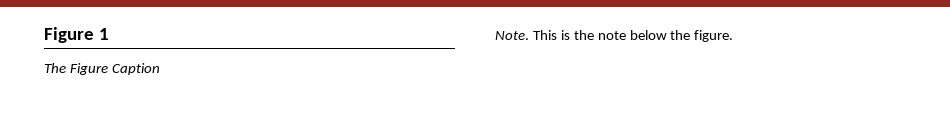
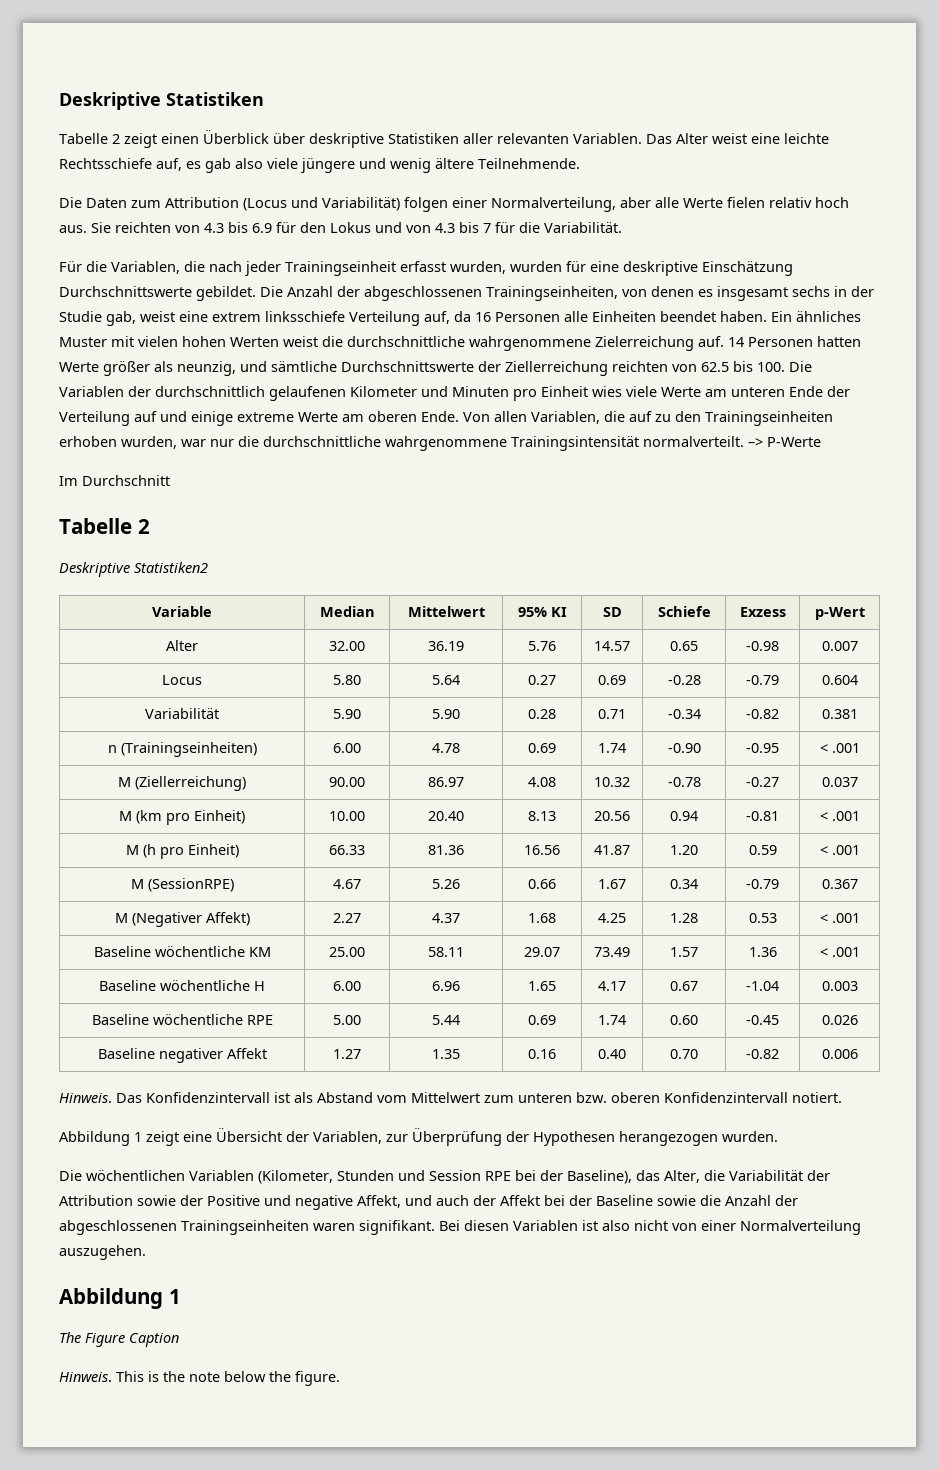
- Figure 1
+ Deskriptive Statistiken
+ Tabelle 2 zeigt einen Überblick über deskriptive Statistiken aller relevanten Variablen. Das Alter weist eine leichte Rechtsschiefe auf, es gab also viele jüngere und wenig ältere Teilnehmende.
+ Die Daten zum Attribution (Locus und Variabilität) folgen einer Normalverteilung, aber alle Werte fielen relativ hoch aus. Sie reichten von 4.3 bis 6.9 für den Lokus und von 4.3 bis 7 für die Variabilität.
+ Für die Variablen, die nach jeder Trainingseinheit erfasst wurden, wurden für eine deskriptive Einschätzung Durchschnittswerte gebildet. Die Anzahl der abgeschlossenen Trainingseinheiten, von denen es insgesamt sechs in der Studie gab, weist eine extrem linksschiefe Verteilung auf, da 16 Personen alle Einheiten beendet haben. Ein ähnliches Muster mit vielen hohen Werten weist die durchschnittliche wahrgenommene Zielerreichung auf. 14 Personen hatten Werte größer als neunzig, und sämtliche Durchschnittswerte der Ziellerreichung reichten von 62.5 bis 100. Die Variablen der durchschnittlich gelaufenen Kilometer und Minuten pro Einheit wies viele Werte am unteren Ende der Verteilung auf und einige extreme Werte am oberen Ende. Von allen Variablen, die auf zu den Trainingseinheiten erhoben wurden, war nur die durchschnittliche wahrgenommene Trainingsintensität normalverteilt. –> P-Werte
+ Im Durchschnitt
+ Tabelle 2
+ Deskriptive Statistiken2
+ Variable | Median | Mittelwert | 95% KI | SD | Schiefe | Exzess | p-Wert
+ Alter | 32.00 | 36.19 | 5.76 | 14.57 | 0.65 | -0.98 | 0.007
+ Locus | 5.80 | 5.64 | 0.27 | 0.69 | -0.28 | -0.79 | 0.604
+ Variabilität | 5.90 | 5.90 | 0.28 | 0.71 | -0.34 | -0.82 | 0.381
+ n (Trainingseinheiten) | 6.00 | 4.78 | 0.69 | 1.74 | -0.90 | -0.95 | < .001
+ M (Ziellerreichung) | 90.00 | 86.97 | 4.08 | 10.32 | -0.78 | -0.27 | 0.037
+ M (km pro Einheit) | 10.00 | 20.40 | 8.13 | 20.56 | 0.94 | -0.81 | < .001
+ M (h pro Einheit) | 66.33 | 81.36 | 16.56 | 41.87 | 1.20 | 0.59 | < .001
+ M (SessionRPE) | 4.67 | 5.26 | 0.66 | 1.67 | 0.34 | -0.79 | 0.367
+ M (Negativer Affekt) | 2.27 | 4.37 | 1.68 | 4.25 | 1.28 | 0.53 | < .001
+ Baseline wöchentliche KM | 25.00 | 58.11 | 29.07 | 73.49 | 1.57 | 1.36 | < .001
+ Baseline wöchentliche H | 6.00 | 6.96 | 1.65 | 4.17 | 0.67 | -1.04 | 0.003
+ Baseline wöchentliche RPE | 5.00 | 5.44 | 0.69 | 1.74 | 0.60 | -0.45 | 0.026
+ Baseline negativer Affekt | 1.27 | 1.35 | 0.16 | 0.40 | 0.70 | -0.82 | 0.006
+ Hinweis. Das Konfidenzintervall ist als Abstand vom Mittelwert zum unteren bzw. oberen Konfidenzintervall notiert.
+ Abbildung 1 zeigt eine Übersicht der Variablen, zur Überprüfung der Hypothesen herangezogen wurden.
+ Die wöchentlichen Variablen (Kilometer, Stunden und Session RPE bei der Baseline), das Alter, die Variabilität der Attribution sowie der Positive und negative Affekt, und auch der Affekt bei der Baseline sowie die Anzahl der abgeschlossenen Trainingseinheiten waren signifikant. Bei diesen Variablen ist also nicht von einer Normalverteilung auszugehen.
+ Abbildung 1
  The Figure Caption
- Note.
+ Hinweis.

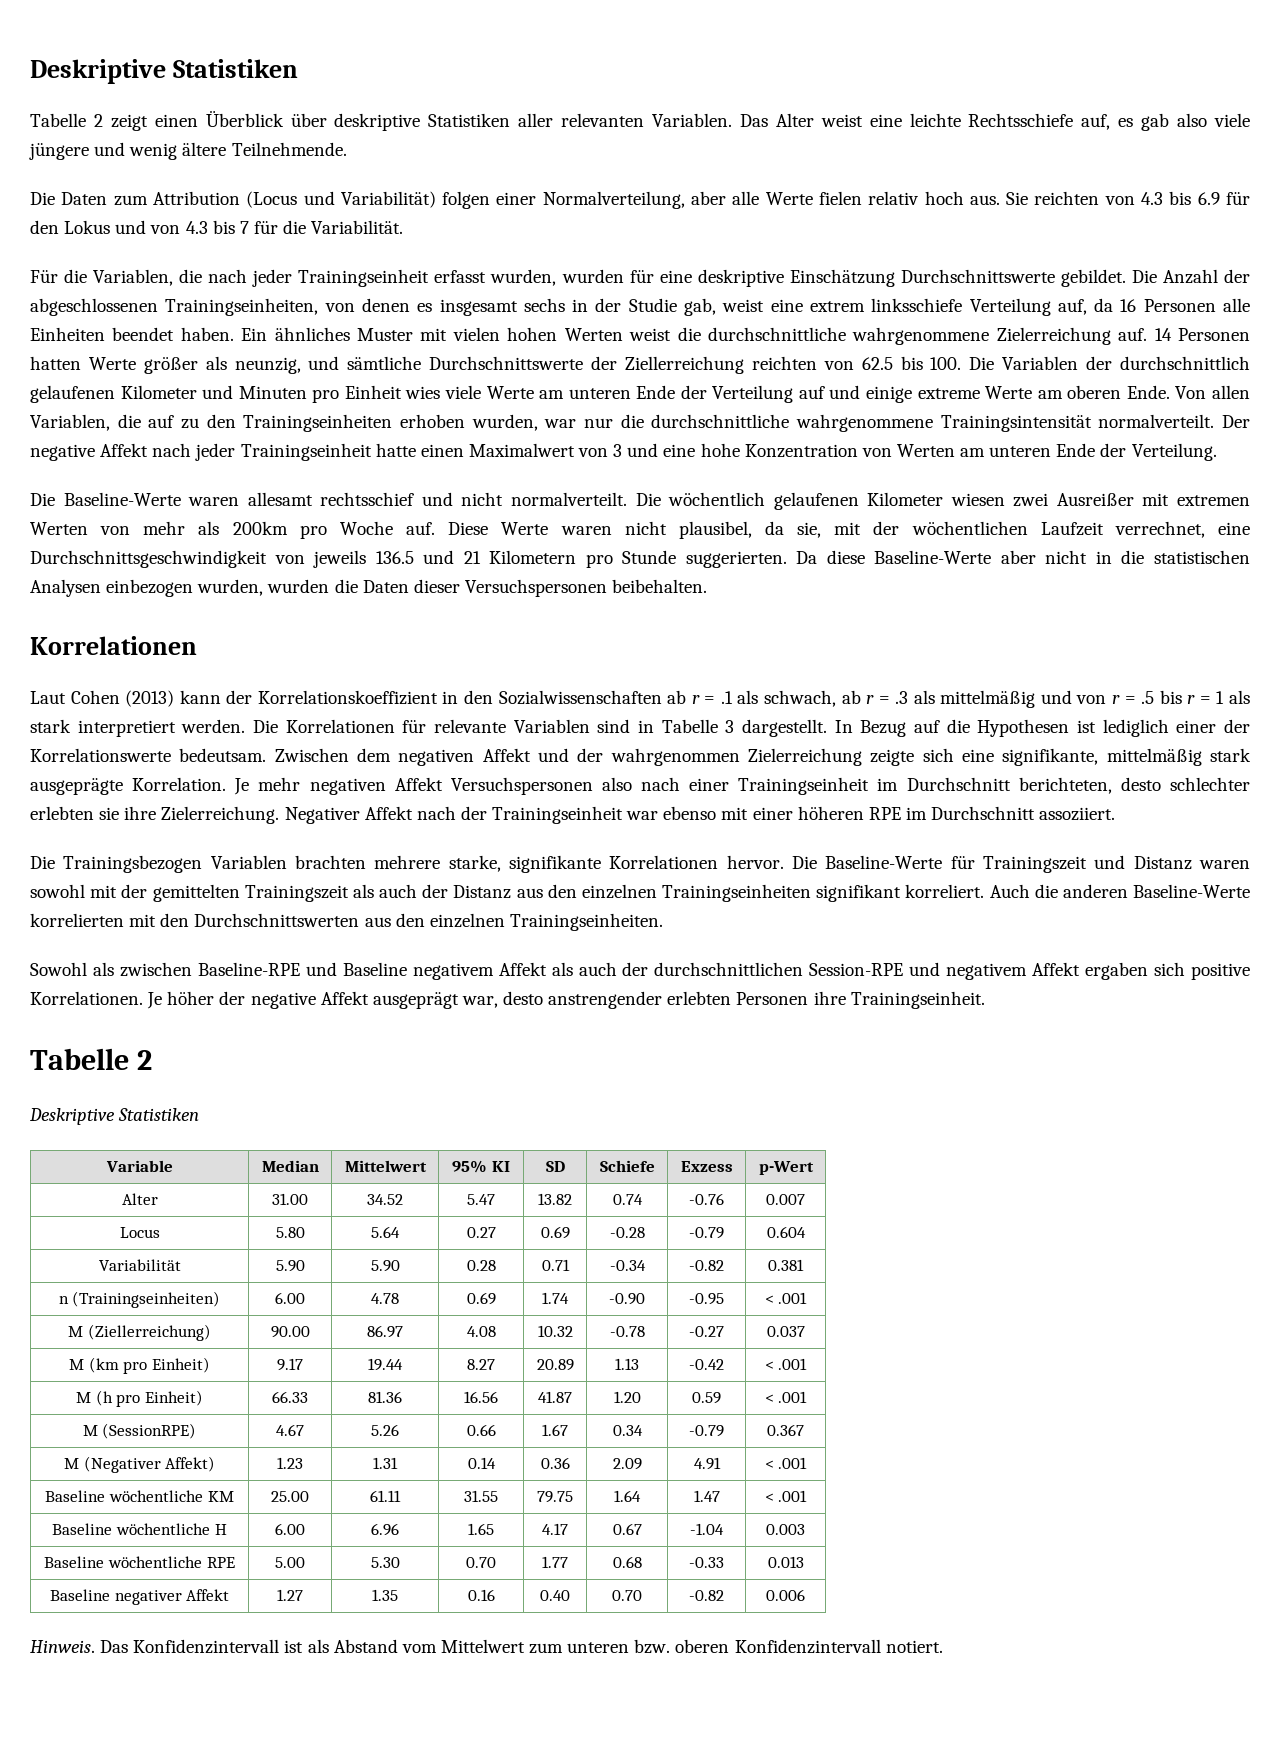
- –> P-Werte
- Im Durchschnitt
+ Der negative Affekt nach jeder Trainingseinheit hatte einen Maximalwert von 3 und eine hohe Konzentration von Werten am unteren Ende der Verteilung.
+ Die Baseline-Werte waren allesamt rechtsschief und nicht normalverteilt. Die wöchentlich gelaufenen Kilometer wiesen zwei Ausreißer mit extremen Werten von mehr als 200km pro Woche auf. Diese Werte waren nicht plausibel, da sie, mit der wöchentlichen Laufzeit verrechnet, eine Durchschnittsgeschwindigkeit von jeweils 136.5 und 21 Kilometern pro Stunde suggerierten. Da diese Baseline-Werte aber nicht in die statistischen Analysen einbezogen wurden, wurden die Daten dieser Versuchspersonen beibehalten.
+ Korrelationen
+ Laut Cohen (2013) kann der Korrelationskoeffizient in den Sozialwissenschaften ab r = .1 als schwach, ab r = .3 als mittelmäßig und von r = .5 bis r = 1 als stark interpretiert werden. Die Korrelationen für relevante Variablen sind in Tabelle 3 dargestellt. In Bezug auf die Hypothesen ist lediglich einer der Korrelationswerte bedeutsam. Zwischen dem negativen Affekt und der wahrgenommen Zielerreichung zeigte sich eine signifikante, mittelmäßig stark ausgeprägte Korrelation. Je mehr negativen Affekt Versuchspersonen also nach einer Trainingseinheit im Durchschnitt berichteten, desto schlechter erlebten sie ihre Zielerreichung. Negativer Affekt nach der Trainingseinheit war ebenso mit einer höheren RPE im Durchschnitt assoziiert.
+ Die Trainingsbezogen Variablen brachten mehrere starke, signifikante Korrelationen hervor. Die Baseline-Werte für Trainingszeit und Distanz waren sowohl mit der gemittelten Trainingszeit als auch der Distanz aus den einzelnen Trainingseinheiten signifikant korreliert. Auch die anderen Baseline-Werte korrelierten mit den Durchschnittswerten aus den einzelnen Trainingseinheiten.
+ Sowohl als zwischen Baseline-RPE und Baseline negativem Affekt als auch der durchschnittlichen Session-RPE und negativem Affekt ergaben sich positive Korrelationen. Je höher der negative Affekt ausgeprägt war, desto anstrengender erlebten Personen ihre Trainingseinheit.
  Tabelle 2
- Deskriptive Statistiken2
+ Deskriptive Statistiken
- Alter | 32.00 | 36.19 | 5.76 | 14.57 | 0.65 | -0.98 | 0.007
+ Alter | 31.00 | 34.52 | 5.47 | 13.82 | 0.74 | -0.76 | 0.007
- M (km pro Einheit) | 10.00 | 20.40 | 8.13 | 20.56 | 0.94 | -0.81 | < .001
+ M (km pro Einheit) | 9.17 | 19.44 | 8.27 | 20.89 | 1.13 | -0.42 | < .001
- M (Negativer Affekt) | 2.27 | 4.37 | 1.68 | 4.25 | 1.28 | 0.53 | < .001
+ M (Negativer Affekt) | 1.23 | 1.31 | 0.14 | 0.36 | 2.09 | 4.91 | < .001
- Baseline wöchentliche KM | 25.00 | 58.11 | 29.07 | 73.49 | 1.57 | 1.36 | < .001
+ Baseline wöchentliche KM | 25.00 | 61.11 | 31.55 | 79.75 | 1.64 | 1.47 | < .001
- Baseline wöchentliche RPE | 5.00 | 5.44 | 0.69 | 1.74 | 0.60 | -0.45 | 0.026
+ Baseline wöchentliche RPE | 5.00 | 5.30 | 0.70 | 1.77 | 0.68 | -0.33 | 0.013
- Abbildung 1 zeigt eine Übersicht der Variablen, zur Überprüfung der Hypothesen herangezogen wurden.
- Die wöchentlichen Variablen (Kilometer, Stunden und Session RPE bei der Baseline), das Alter, die Variabilität der Attribution sowie der Positive und negative Affekt, und auch der Affekt bei der Baseline sowie die Anzahl der abgeschlossenen Trainingseinheiten waren signifikant. Bei diesen Variablen ist also nicht von einer Normalverteilung auszugehen.
- Abbildung 1
- The Figure Caption
- Hinweis. This is the note below the figure.

